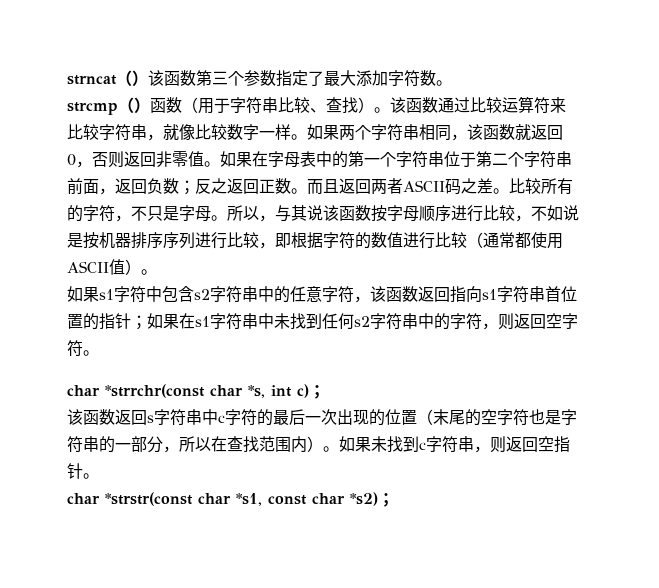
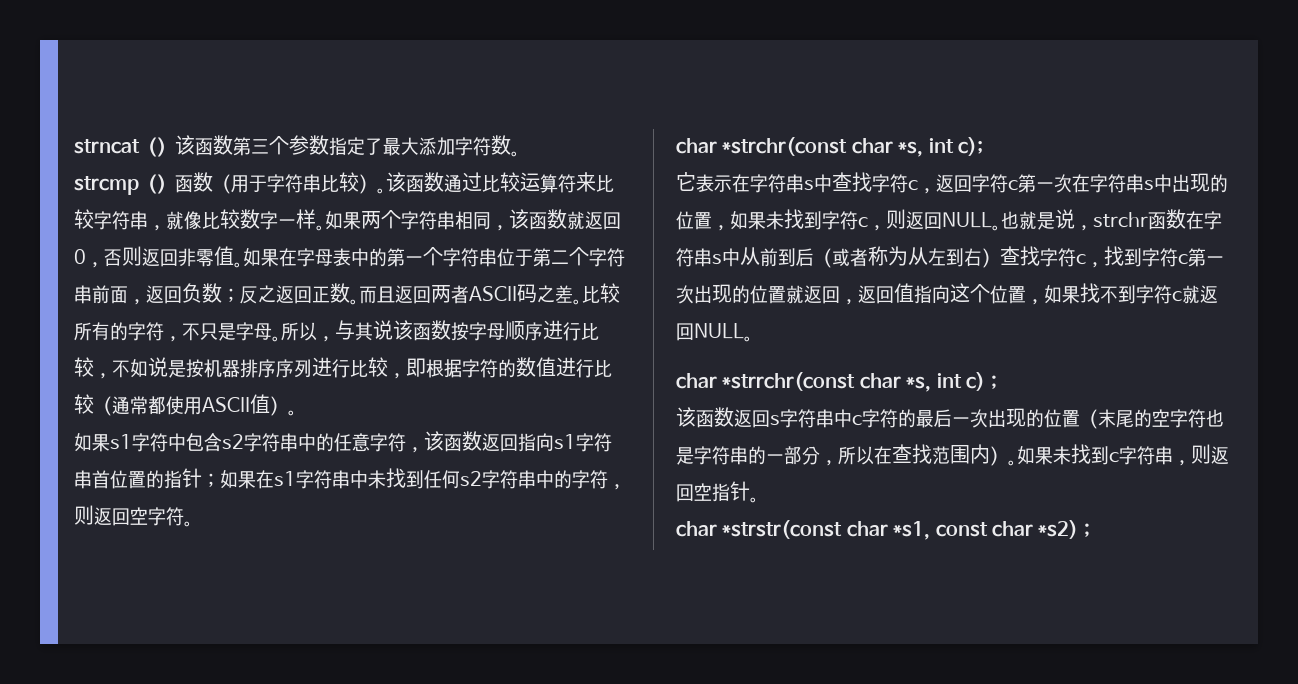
- strcmp（）函数（用于字符串比较、查找）。
+ strcmp（）函数（用于字符串比较）。
+ char *strchr(const char *s, int c);
+ 它表示在字符串s中查找字符c，返回字符c第一次在字符串s中出现的位置，如果未找到字符c，则返回NULL。也就是说，strchr函数在字符串s中从前到后（或者称为从左到右）查找字符c，找到字符c第一次出现的位置就返回，返回值指向这个位置，如果找不到字符c就返回NULL。

